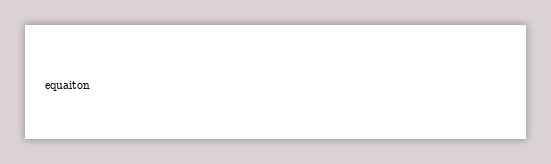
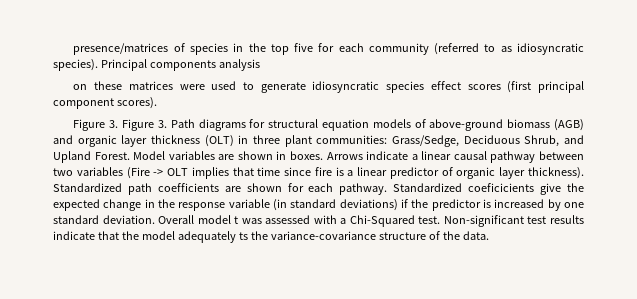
- equaiton
+ presence/matrices of species in the top five for each community (referred to as idiosyncratic species). Principal components analysis
+ on these matrices were used to generate idiosyncratic species effect scores (first principal component scores).
+ Figure 3. Figure 3. Path diagrams for structural equation models of above-ground biomass (AGB) and organic layer thickness (OLT) in three plant communities: Grass/Sedge, Deciduous Shrub, and Upland Forest. Model variables are shown in boxes. Arrows indicate a linear causal pathway between two variables (Fire -> OLT implies that time since fire is a linear predictor of organic layer thickness). Standardized path coefficients are shown for each pathway. Standardized coeficicients give the expected change in the response variable (in standard deviations) if the predictor is increased by one standard deviation. Overall model t was assessed with a Chi-Squared test. Non-significant test results indicate that the model adequately ts the variance-covariance structure of the data.

